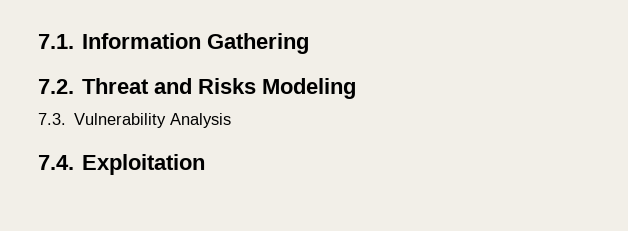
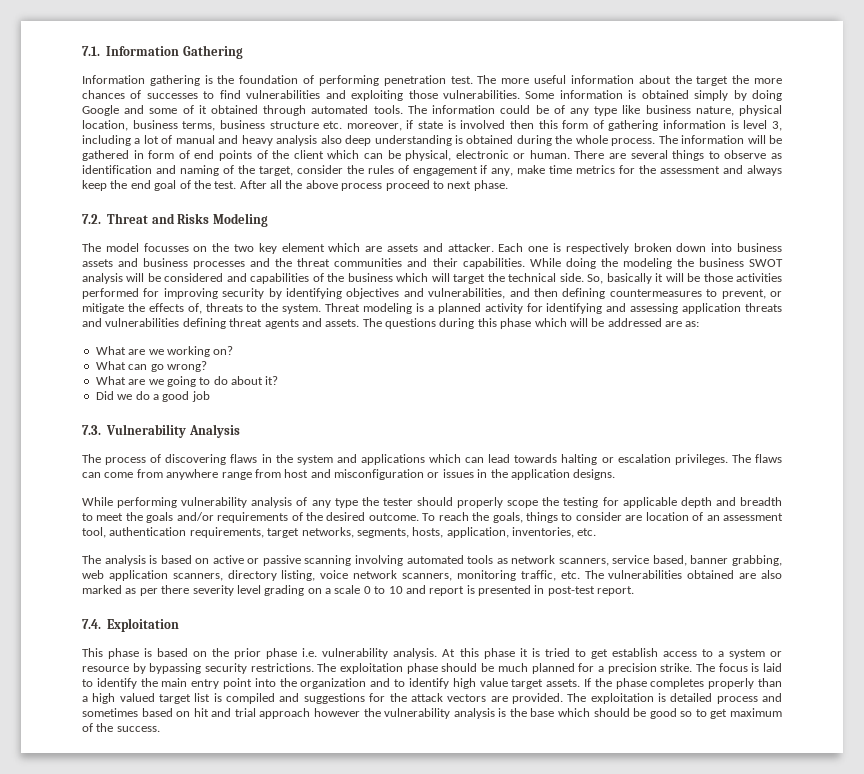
+ Information gathering is the foundation of performing penetration test. The more useful information about the target the more chances of successes to find vulnerabilities and exploiting those vulnerabilities. Some information is obtained simply by doing Google and some of it obtained through automated tools. The information could be of any type like business nature, physical location, business terms, business structure etc. moreover, if state is involved then this form of gathering information is level 3, including a lot of manual and heavy analysis also deep understanding is obtained during the whole process. The information will be gathered in form of end points of the client which can be physical, electronic or human. There are several things to observe as identification and naming of the target, consider the rules of engagement if any, make time metrics for the assessment and always keep the end goal of the test. After all the above process proceed to next phase.
+ The model focusses on the two key element which are assets and attacker. Each one is respectively broken down into business assets and business processes and the threat communities and their capabilities. While doing the modeling the business SWOT analysis will be considered and capabilities of the business which will target the technical side. So, basically it will be those activities performed for improving security by identifying objectives and vulnerabilities, and then defining countermeasures to prevent, or mitigate the effects of, threats to the system. Threat modeling is a planned activity for identifying and assessing application threats and vulnerabilities defining threat agents and assets. The questions during this phase which will be addressed are as:
+ What are we working on?
+ What can go wrong?
+ What are we going to do about it?
+ Did we do a good job
  7.3. Vulnerability Analysis
+ The process of discovering flaws in the system and applications which can lead towards halting or escalation privileges. The flaws can come from anywhere range from host and misconfiguration or issues in the application designs.
+ While performing vulnerability analysis of any type the tester should properly scope the testing for applicable depth and breadth to meet the goals and/or requirements of the desired outcome. To reach the goals, things to consider are location of an assessment tool, authentication requirements, target networks, segments, hosts, application, inventories, etc.
+ The analysis is based on active or passive scanning involving automated tools as network scanners, service based, banner grabbing, web application scanners, directory listing, voice network scanners, monitoring traffic, etc. The vulnerabilities obtained are also marked as per there severity level grading on a scale 0 to 10 and report is presented in post-test report.
  7.4. Exploitation
+ This phase is based on the prior phase i.e. vulnerability analysis. At this phase it is tried to get establish access to a system or resource by bypassing security restrictions. The exploitation phase should be much planned for a precision strike. The focus is laid to identify the main entry point into the organization and to identify high value target assets. If the phase completes properly than a high valued target list is compiled and suggestions for the attack vectors are provided. The exploitation is detailed process and sometimes based on hit and trial approach however the vulnerability analysis is the base which should be good so to get maximum of the success.

